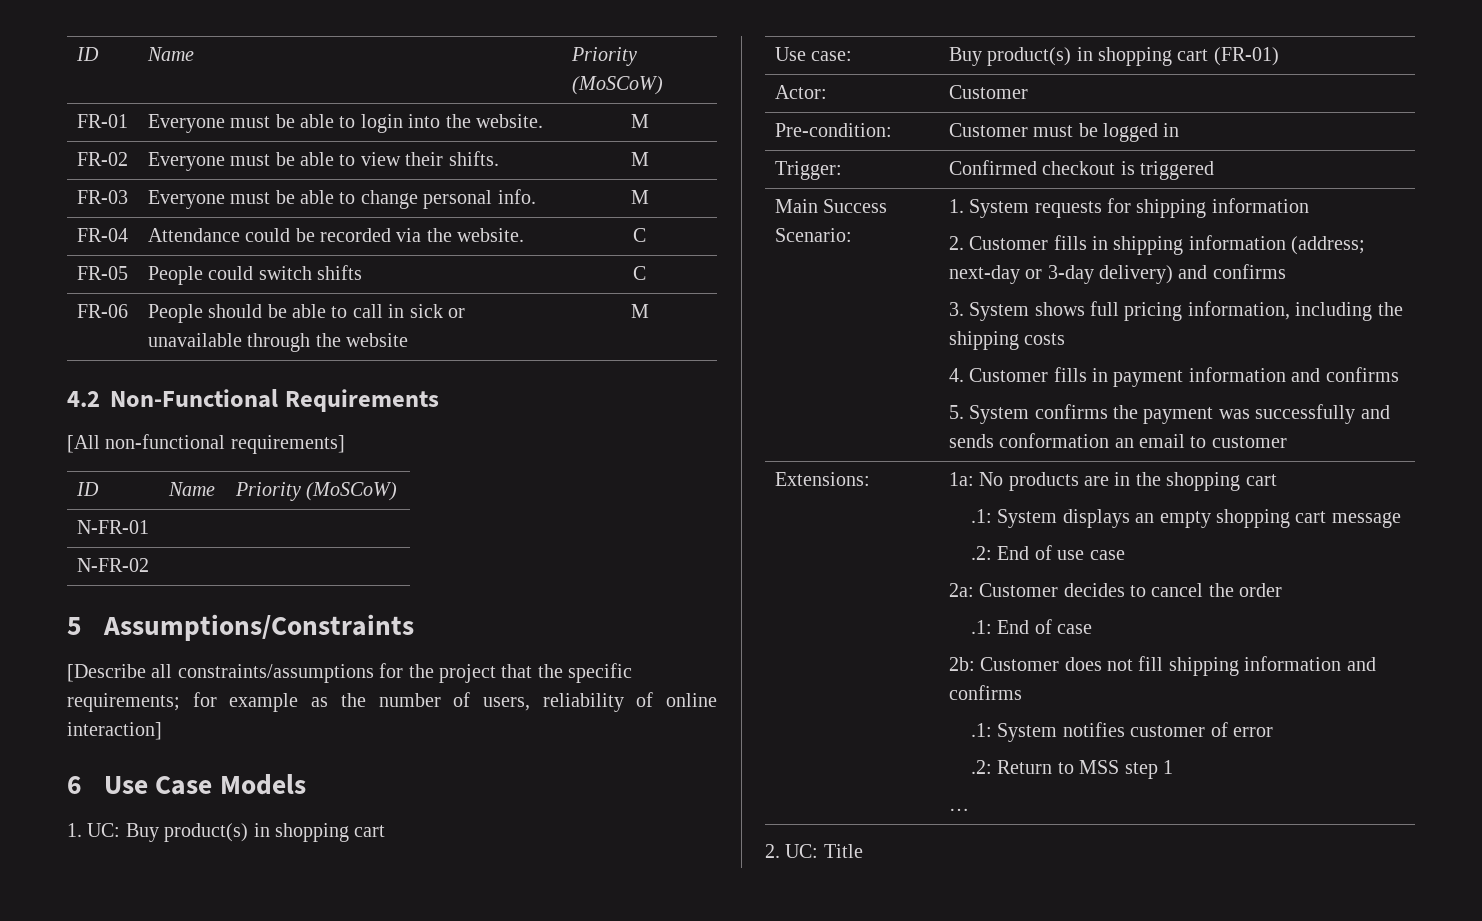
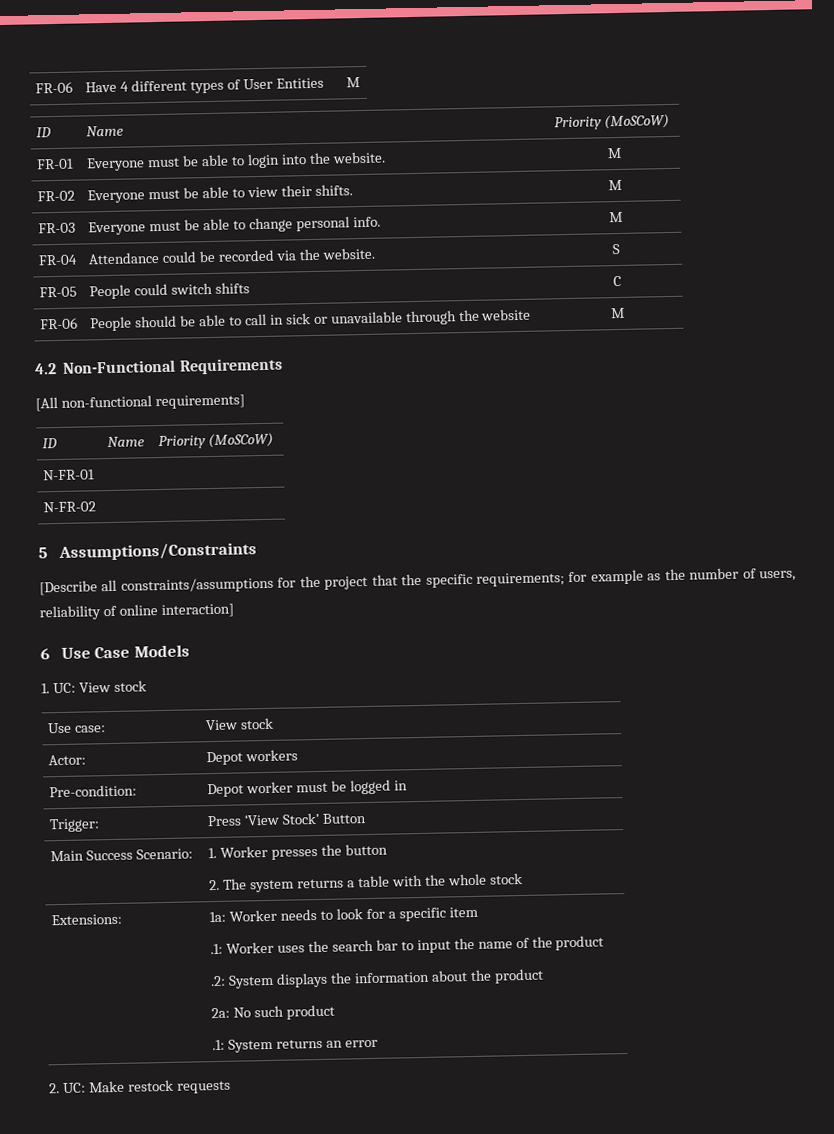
+ FR-06 | Have 4 different types of User Entities | M
- FR-04 | Attendance could be recorded via the website. | C
+ FR-04 | Attendance could be recorded via the website. | S
- 1. UC: Buy product(s) in shopping cart
- Use case: | Buy product(s) in shopping cart (FR-01)
+ 1. UC: View stock
+ Use case: | View stock
- Actor: | Customer
+ Actor: | Depot workers
- Pre-condition: | Customer must be logged in
+ Pre-condition: | Depot worker must be logged in
- Trigger: | Confirmed checkout is triggered
+ Trigger: | Press ‘View Stock’ Button
- 1. System requests for shipping information
- 2. Customer fills in shipping information (address; next-day or 3-day delivery) and confirms
- 3. System shows full pricing information, including the shipping costs
- 4. Customer fills in payment information and confirms
- 5. System confirms the payment was successfully and sends conformation an email to customer
- Extensions: | 1a: No products are in the shopping cart
- .1: System displays an empty shopping cart message
- .2: End of use case
- 2a: Customer decides to cancel the order
- .1: End of case
- 2b: Customer does not fill shipping information and confirms
- .1: System notifies customer of error
- .2: Return to MSS step 1
- …
+ 1. Worker presses the button
+ 2. The system returns a table with the whole stock
+ Extensions: | 1a: Worker needs to look for a specific item
+ .1: Worker uses the search bar to input the name of the product
+ .2: System displays the information about the product
+ 2a: No such product
+ .1: System returns an error
- 2. UC: Title
+ 2. UC: Make restock requests

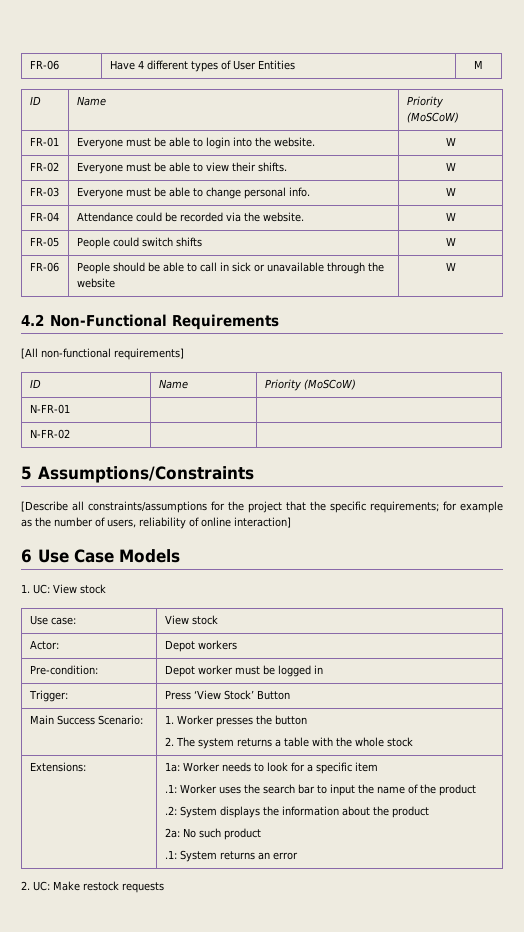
- FR-01 | Everyone must be able to login into the website. | M
+ FR-01 | Everyone must be able to login into the website. | W
- FR-02 | Everyone must be able to view their shifts. | M
+ FR-02 | Everyone must be able to view their shifts. | W
- FR-03 | Everyone must be able to change personal info. | M
+ FR-03 | Everyone must be able to change personal info. | W
- FR-04 | Attendance could be recorded via the website. | S
+ FR-04 | Attendance could be recorded via the website. | W
- FR-05 | People could switch shifts | C
+ FR-05 | People could switch shifts | W
- FR-06 | People should be able to call in sick or unavailable through the website | M
+ FR-06 | People should be able to call in sick or unavailable through the website | W

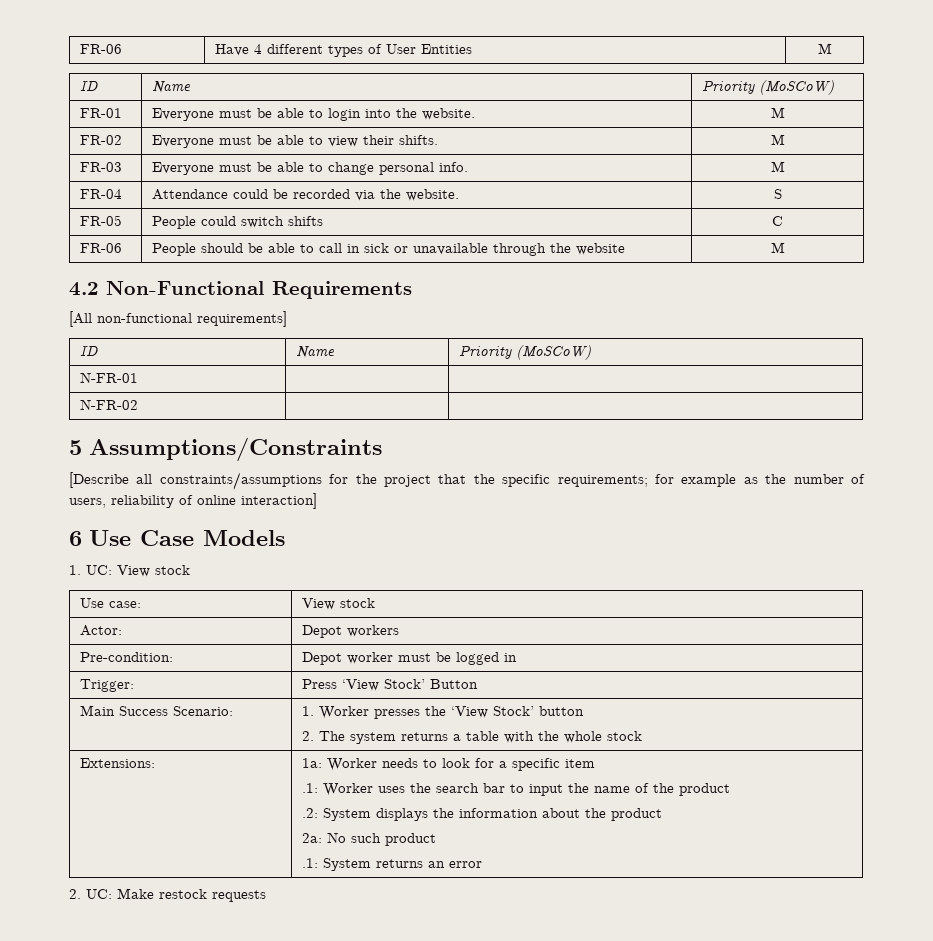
- FR-01 | Everyone must be able to login into the website. | W
+ FR-01 | Everyone must be able to login into the website. | M
- FR-02 | Everyone must be able to view their shifts. | W
+ FR-02 | Everyone must be able to view their shifts. | M
- FR-03 | Everyone must be able to change personal info. | W
+ FR-03 | Everyone must be able to change personal info. | M
- FR-04 | Attendance could be recorded via the website. | W
+ FR-04 | Attendance could be recorded via the website. | S
- FR-05 | People could switch shifts | W
+ FR-05 | People could switch shifts | C
- FR-06 | People should be able to call in sick or unavailable through the website | W
+ FR-06 | People should be able to call in sick or unavailable through the website | M
- Main Success Scenario: | 1. Worker presses the button
+ Main Success Scenario: | 1. Worker presses the ‘View Stock’ button

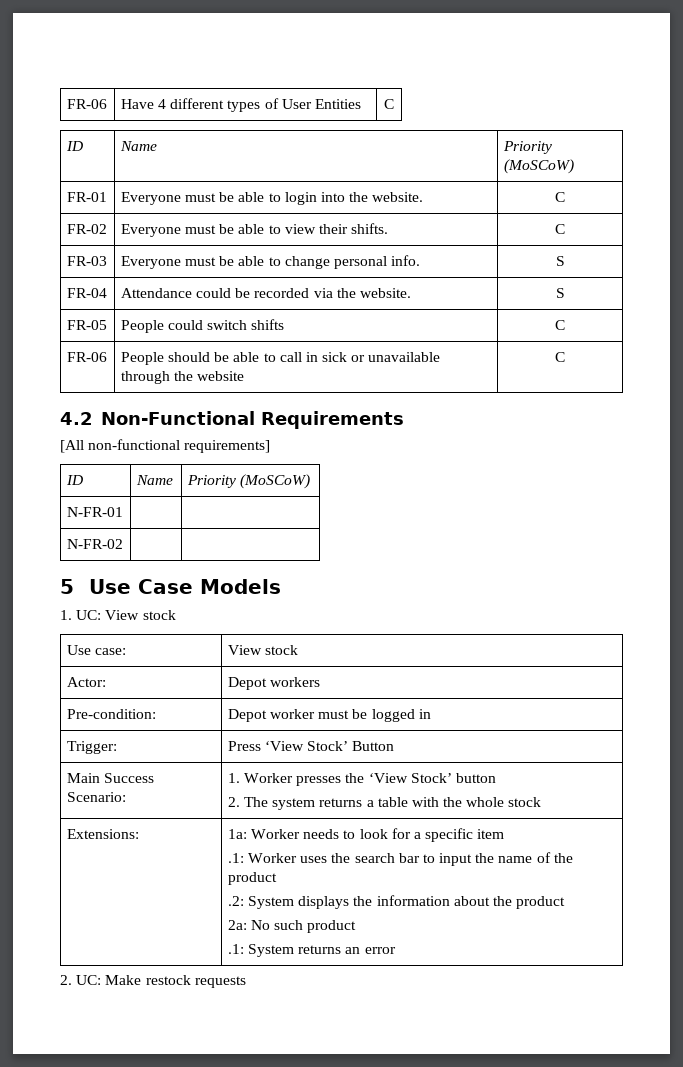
- FR-06 | Have 4 different types of User Entities | M
+ FR-06 | Have 4 different types of User Entities | C
- FR-01 | Everyone must be able to login into the website. | M
+ FR-01 | Everyone must be able to login into the website. | C
- FR-02 | Everyone must be able to view their shifts. | M
+ FR-02 | Everyone must be able to view their shifts. | C
- FR-03 | Everyone must be able to change personal info. | M
+ FR-03 | Everyone must be able to change personal info. | S
- FR-06 | People should be able to call in sick or unavailable through the website | M
+ FR-06 | People should be able to call in sick or unavailable through the website | C
- 5 Assumptions/Constraints
- [Describe all constraints/assumptions for the project that the specific requirements; for example as the number of users, reliability of online interaction]
- 6 Use Case Models
+ 5 Use Case Models

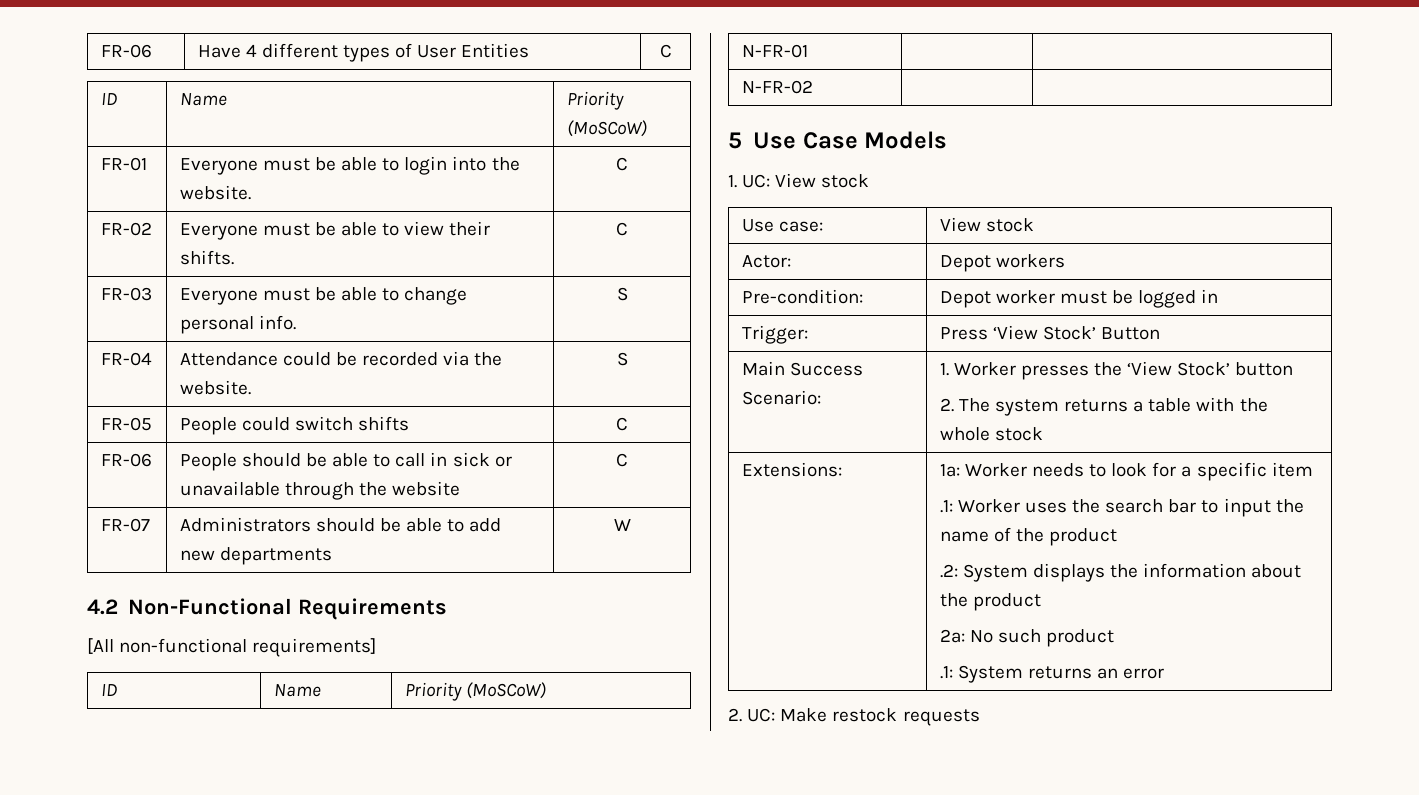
+ FR-07 | Administrators should be able to add new departments | W

